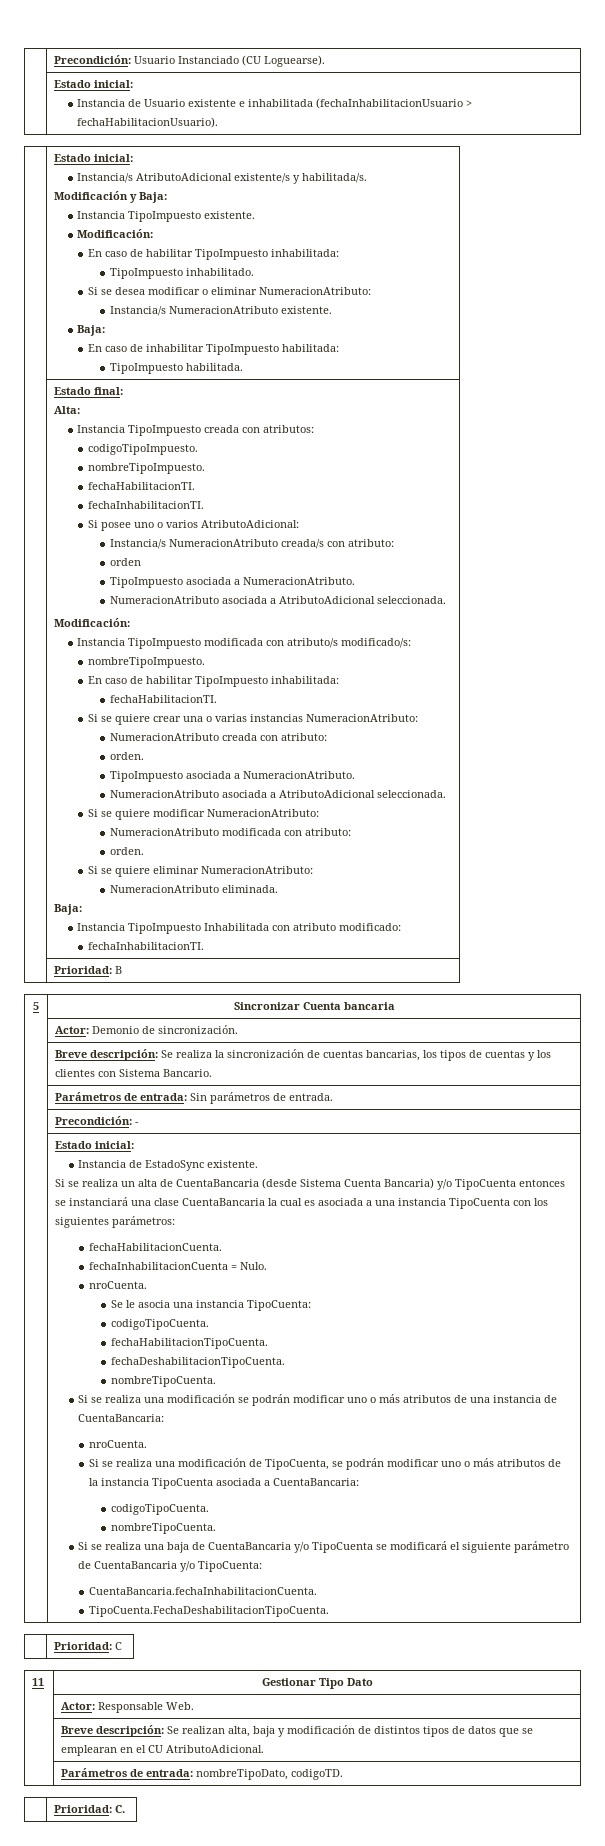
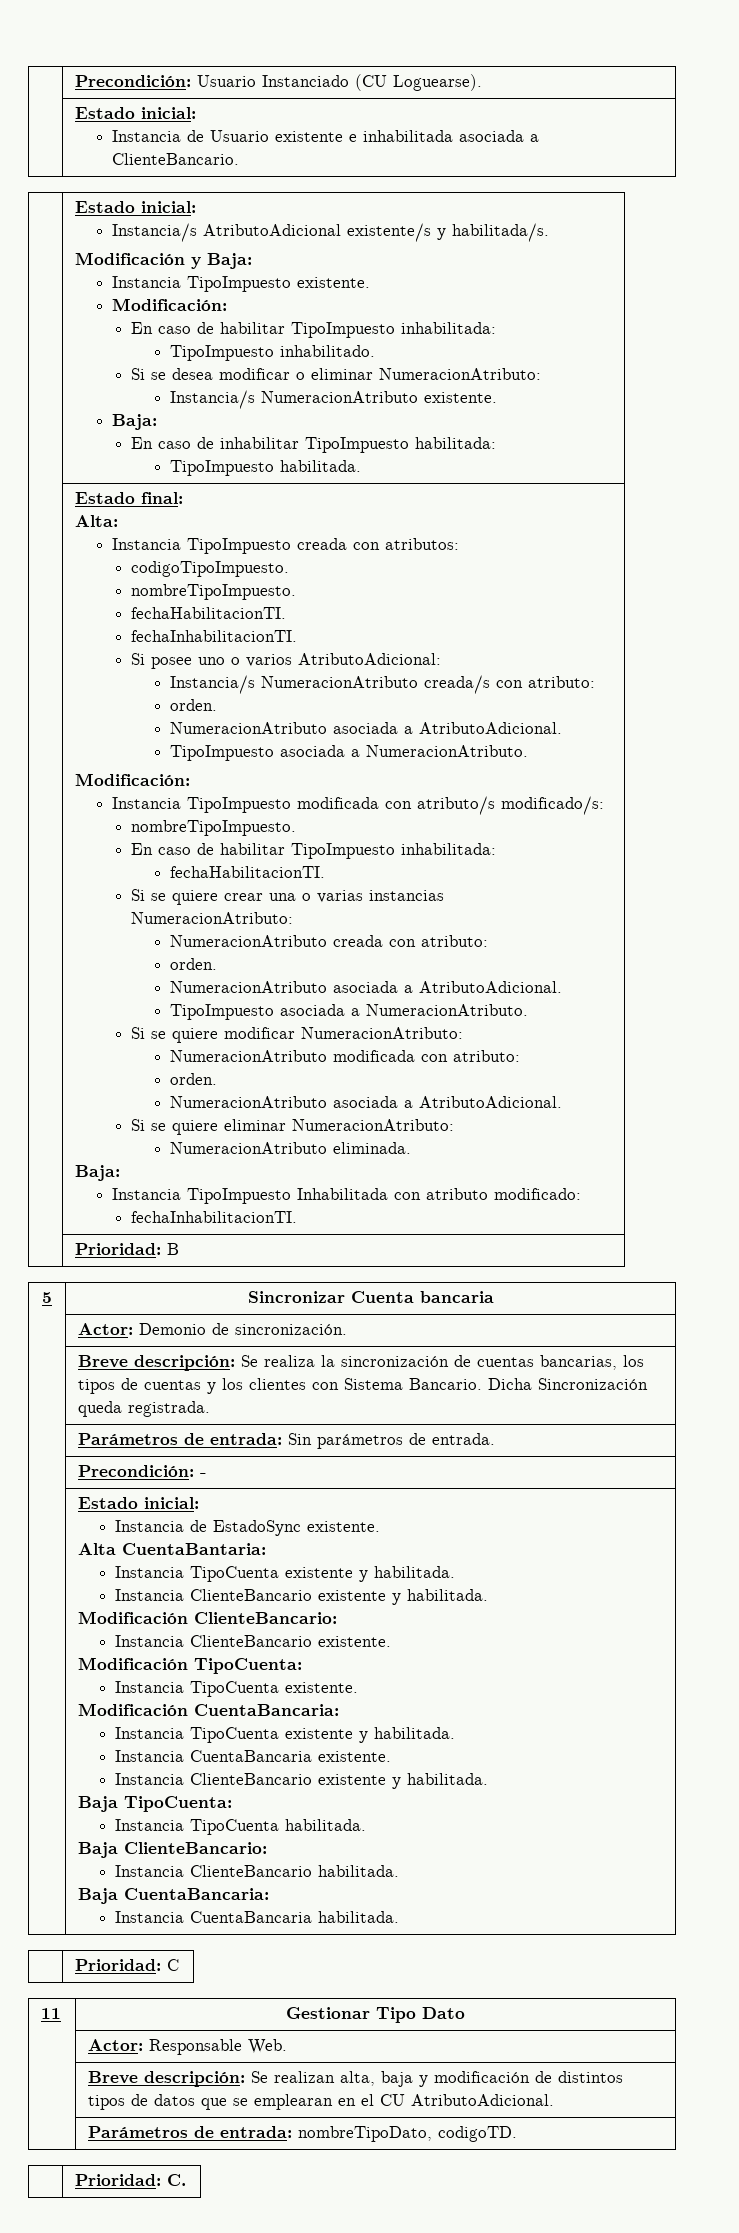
  | Precondición: Usuario Instanciado (CU Loguearse).
  | Estado inicial:
- Instancia de Usuario existente e inhabilitada (fechaInhabilitacionUsuario > fechaHabilitacionUsuario).
+ Instancia de Usuario existente e inhabilitada asociada a ClienteBancario.
  Instancia/s NumeracionAtributo creada/s con atributo:
- orden
+ orden.
+ NumeracionAtributo asociada a AtributoAdicional.
  TipoImpuesto asociada a NumeracionAtributo.
- NumeracionAtributo asociada a AtributoAdicional seleccionada.
  NumeracionAtributo creada con atributo:
  orden.
+ NumeracionAtributo asociada a AtributoAdicional.
  TipoImpuesto asociada a NumeracionAtributo.
- NumeracionAtributo asociada a AtributoAdicional seleccionada.
  NumeracionAtributo modificada con atributo:
  orden.
+ NumeracionAtributo asociada a AtributoAdicional.
- | Breve descripción: Se realiza la sincronización de cuentas bancarias, los tipos de cuentas y los clientes con Sistema Bancario.
+ | Breve descripción: Se realiza la sincronización de cuentas bancarias, los tipos de cuentas y los clientes con Sistema Bancario. Dicha Sincronización queda registrada.
- Si se realiza un alta de CuentaBancaria (desde Sistema Cuenta Bancaria) y/o TipoCuenta entonces se instanciará una clase CuentaBancaria la cual es asociada a una instancia TipoCuenta con los siguientes parámetros:
- fechaHabilitacionCuenta.
- fechaInhabilitacionCuenta = Nulo.
- nroCuenta.
- Se le asocia una instancia TipoCuenta:
- codigoTipoCuenta.
- fechaHabilitacionTipoCuenta.
- fechaDeshabilitacionTipoCuenta.
- nombreTipoCuenta.
- Si se realiza una modificación se podrán modificar uno o más atributos de una instancia de CuentaBancaria:
- nroCuenta.
- Si se realiza una modificación de TipoCuenta, se podrán modificar uno o más atributos de la instancia TipoCuenta asociada a CuentaBancaria:
- codigoTipoCuenta.
- nombreTipoCuenta.
- Si se realiza una baja de CuentaBancaria y/o TipoCuenta se modificará el siguiente parámetro de CuentaBancaria y/o TipoCuenta:
- CuentaBancaria.fechaInhabilitacionCuenta.
- TipoCuenta.FechaDeshabilitacionTipoCuenta.
+ Alta CuentaBantaria:
+ Instancia TipoCuenta existente y habilitada.
+ Instancia ClienteBancario existente y habilitada.
+ Modificación ClienteBancario:
+ Instancia ClienteBancario existente.
+ Modificación TipoCuenta:
+ Instancia TipoCuenta existente.
+ Modificación CuentaBancaria:
+ Instancia TipoCuenta existente y habilitada.
+ Instancia CuentaBancaria existente.
+ Instancia ClienteBancario existente y habilitada.
+ Baja TipoCuenta:
+ Instancia TipoCuenta habilitada.
+ Baja ClienteBancario:
+ Instancia ClienteBancario habilitada.
+ Baja CuentaBancaria:
+ Instancia CuentaBancaria habilitada.

